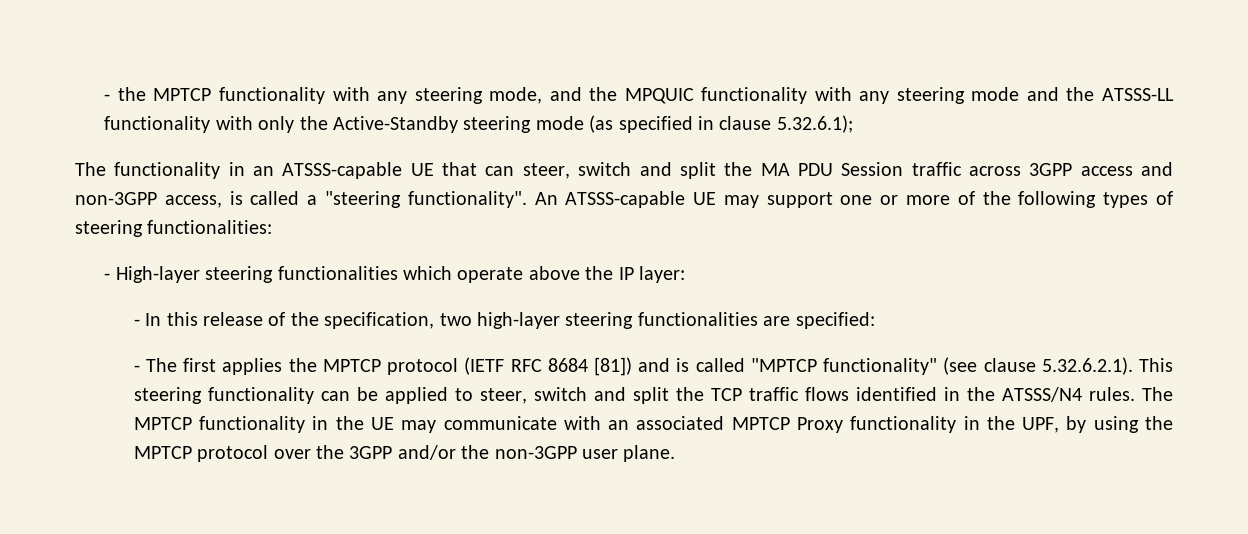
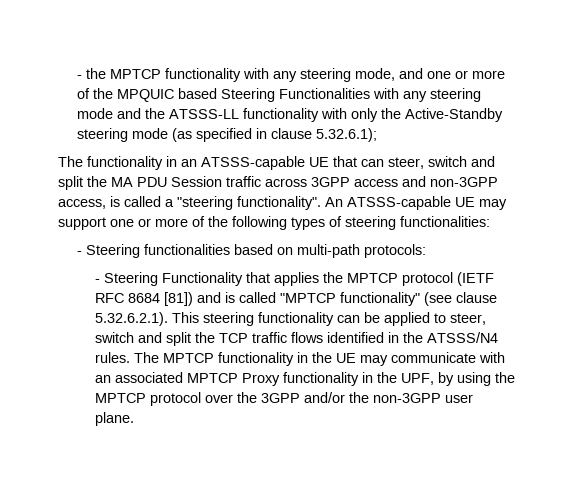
- - the MPTCP functionality with any steering mode, and the MPQUIC functionality with any steering mode and the ATSSS-LL functionality with only the Active-Standby steering mode (as specified in clause 5.32.6.1);
+ - the MPTCP functionality with any steering mode, and one or more of the MPQUIC based Steering Functionalities with any steering mode and the ATSSS-LL functionality with only the Active-Standby steering mode (as specified in clause 5.32.6.1);
- - High-layer steering functionalities which operate above the IP layer:
- - In this release of the specification, two high-layer steering functionalities are specified:
- - The first applies the MPTCP protocol (IETF RFC 8684 [81]) and is called "MPTCP functionality" (see clause 5.32.6.2.1). This steering functionality can be applied to steer, switch and split the TCP traffic flows identified in the ATSSS/N4 rules.
+ - Steering functionalities based on multi-path protocols:
+ - Steering Functionality that applies the MPTCP protocol (IETF RFC 8684 [81]) and is called "MPTCP functionality" (see clause 5.32.6.2.1). This steering functionality can be applied to steer, switch and split the TCP traffic flows identified in the ATSSS/N4 rules.

